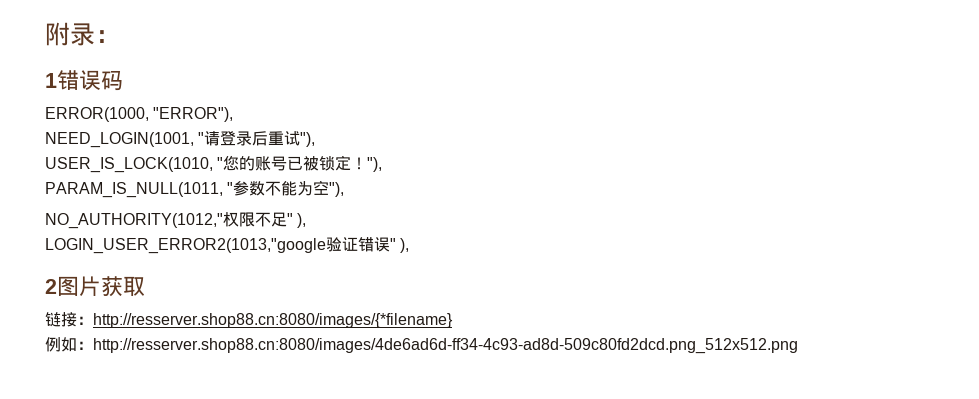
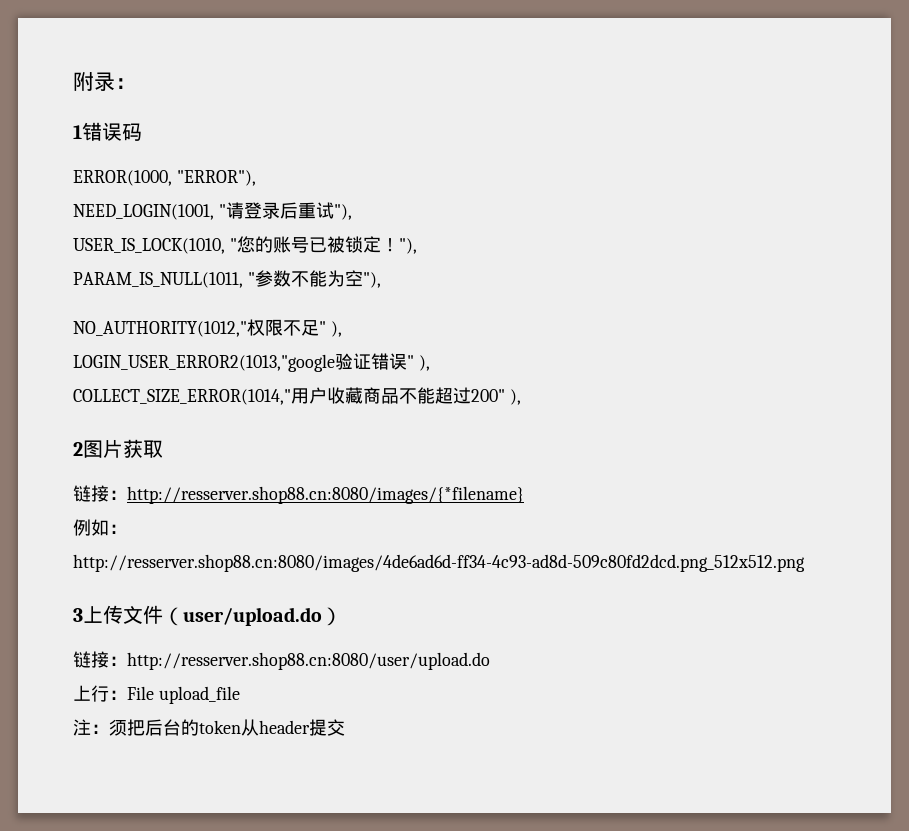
+ COLLECT_SIZE_ERROR(1014,"用户收藏商品不能超过200" ),
+ 3上传文件（user/upload.do）
+ 链接：http://resserver.shop88.cn:8080/user/upload.do
+ 上行：File upload_file
+ 注：须把后台的token从header提交

